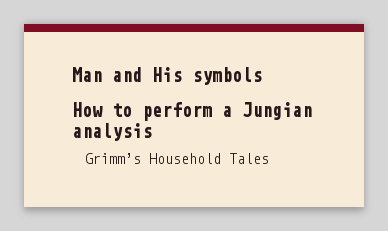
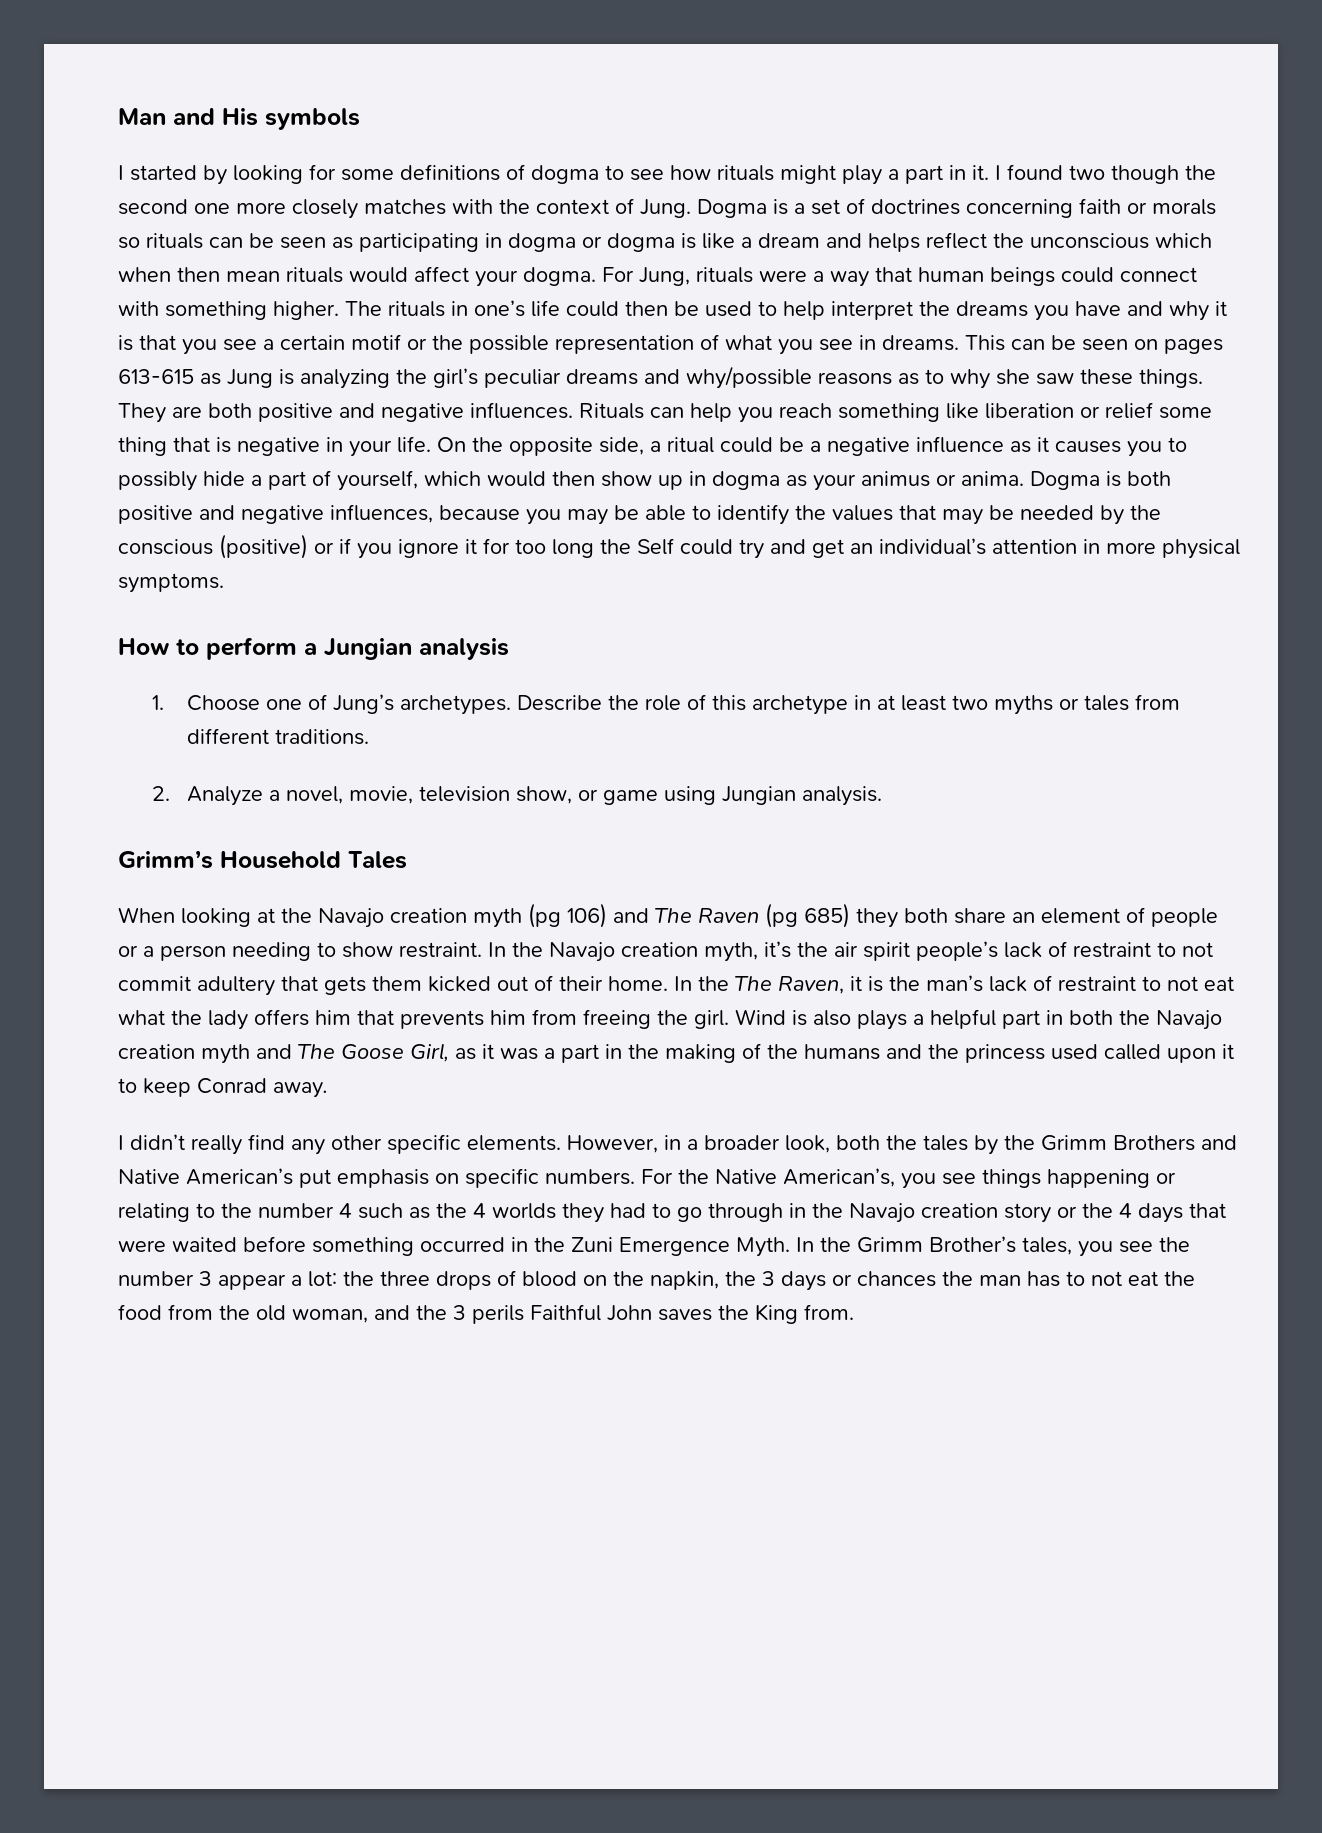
+ I started by looking for some definitions of dogma to see how rituals might play a part in it. I found two though the second one more closely matches with the context of Jung. Dogma is a set of doctrines concerning faith or morals so rituals can be seen as participating in dogma or dogma is like a dream and helps reflect the unconscious which when then mean rituals would affect your dogma. For Jung, rituals were a way that human beings could connect with something higher. The rituals in one’s life could then be used to help interpret the dreams you have and why it is that you see a certain motif or the possible representation of what you see in dreams. This can be seen on pages 613-615 as Jung is analyzing the girl’s peculiar dreams and why/possible reasons as to why she saw these things. They are both positive and negative influences. Rituals can help you reach something like liberation or relief some thing that is negative in your life. On the opposite side, a ritual could be a negative influence as it causes you to possibly hide a part of yourself, which would then show up in dogma as your animus or anima. Dogma is both positive and negative influences, because you may be able to identify the values that may be needed by the conscious (positive) or if you ignore it for too long the Self could try and get an individual’s attention in more physical symptoms.
+ 1. Choose one of Jung’s archetypes. Describe the role of this archetype in at least two myths or tales from different traditions.
+ 2. Analyze a novel, movie, television show, or game using Jungian analysis.
  Grimm’s Household Tales
+ When looking at the Navajo creation myth (pg 106) and The Raven (pg 685) they both share an element of people or a person needing to show restraint. In the Navajo creation myth, it’s the air spirit people’s lack of restraint to not commit adultery that gets them kicked out of their home. In the The Raven, it is the man’s lack of restraint to not eat what the lady offers him that prevents him from freeing the girl. Wind is also plays a helpful part in both the Navajo creation myth and The Goose Girl, as it was a part in the making of the humans and the princess used called upon it to keep Conrad away.
+ I didn’t really find any other specific elements. However, in a broader look, both the tales by the Grimm Brothers and Native American’s put emphasis on specific numbers. For the Native American’s, you see things happening or relating to the number 4 such as the 4 worlds they had to go through in the Navajo creation story or the 4 days that were waited before something occurred in the Zuni Emergence Myth. In the Grimm Brother’s tales, you see the number 3 appear a lot: the three drops of blood on the napkin, the 3 days or chances the man has to not eat the food from the old woman, and the 3 perils Faithful John saves the King from.

